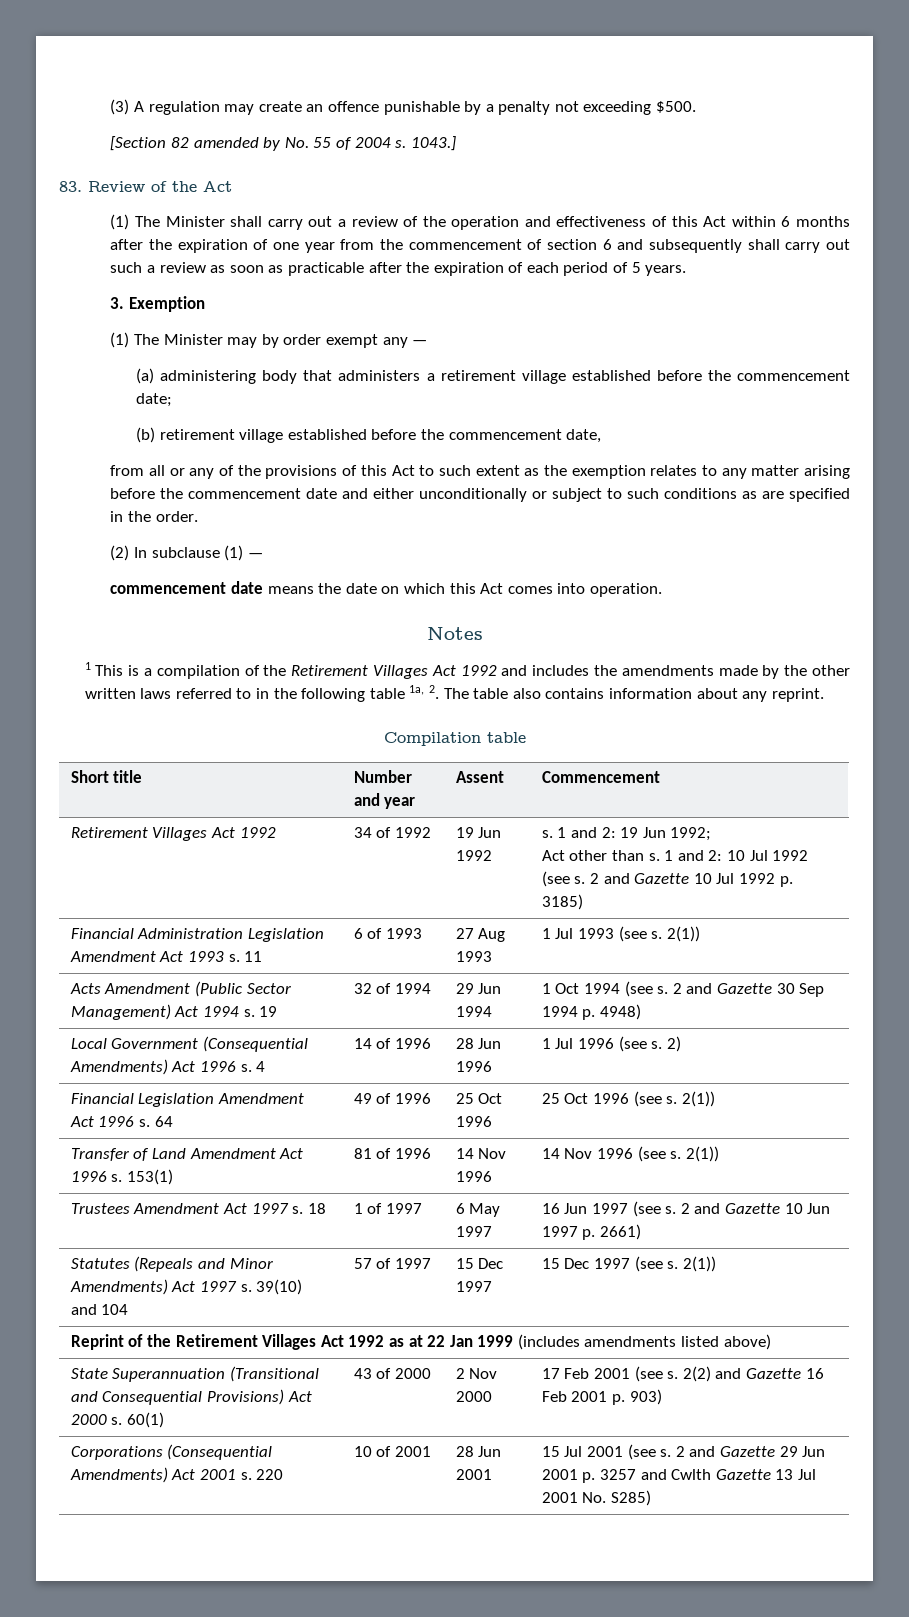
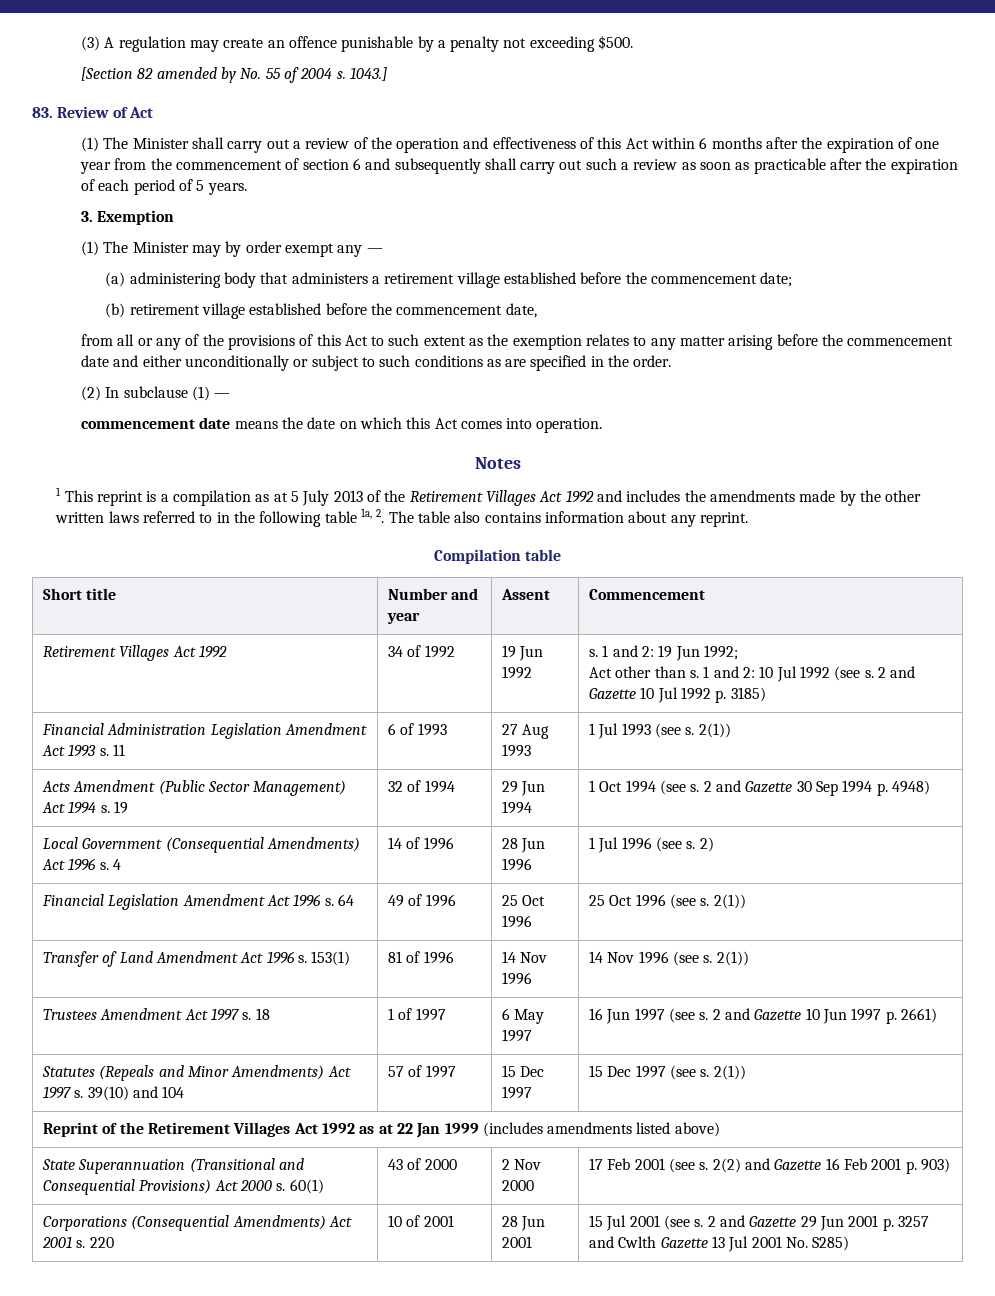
- 83. Review of the Act
+ 83. Review of Act
- 1 This is a compilation of the Retirement Villages Act 1992 and includes the amendments made by the other written laws referred to in the following table 1a, 2. The table also contains information about any reprint.
+ 1 This reprint is a compilation as at 5 July 2013 of the Retirement Villages Act 1992 and includes the amendments made by the other written laws referred to in the following table 1a, 2. The table also contains information about any reprint.

